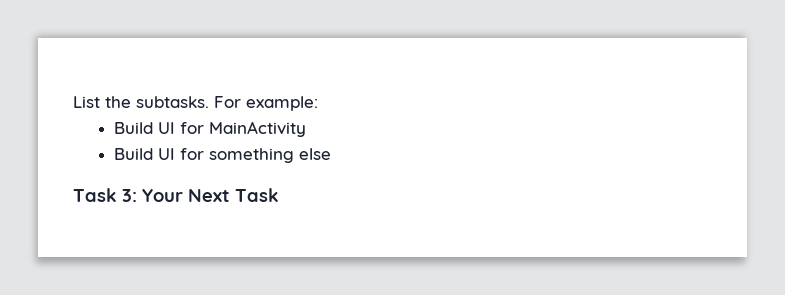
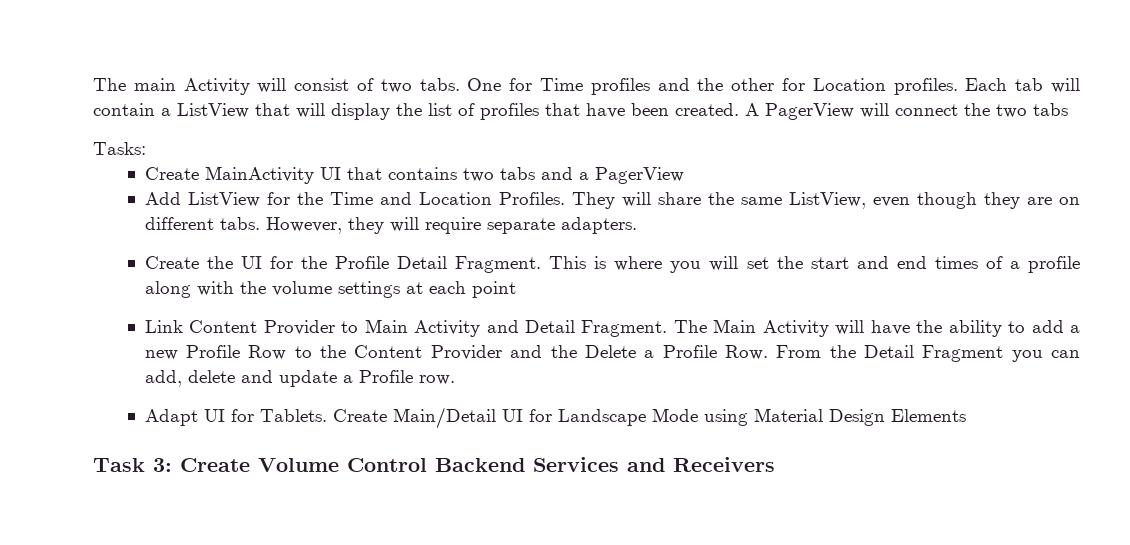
- List the subtasks. For example:
- Build UI for MainActivity
- Build UI for something else
- Task 3: Your Next Task
+ The main Activity will consist of two tabs. One for Time profiles and the other for Location profiles. Each tab will contain a ListView that will display the list of profiles that have been created. A PagerView will connect the two tabs
+ Tasks:
+ Create MainActivity UI that contains two tabs and a PagerView
+ Add ListView for the Time and Location Profiles. They will share the same ListView, even though they are on different tabs. However, they will require separate adapters.
+ Create the UI for the Profile Detail Fragment. This is where you will set the start and end times of a profile along with the volume settings at each point
+ Link Content Provider to Main Activity and Detail Fragment. The Main Activity will have the ability to add a new Profile Row to the Content Provider and the Delete a Profile Row. From the Detail Fragment you can add, delete and update a Profile row.
+ Adapt UI for Tablets. Create Main/Detail UI for Landscape Mode using Material Design Elements
+ Task 3: Create Volume Control Backend Services and Receivers

